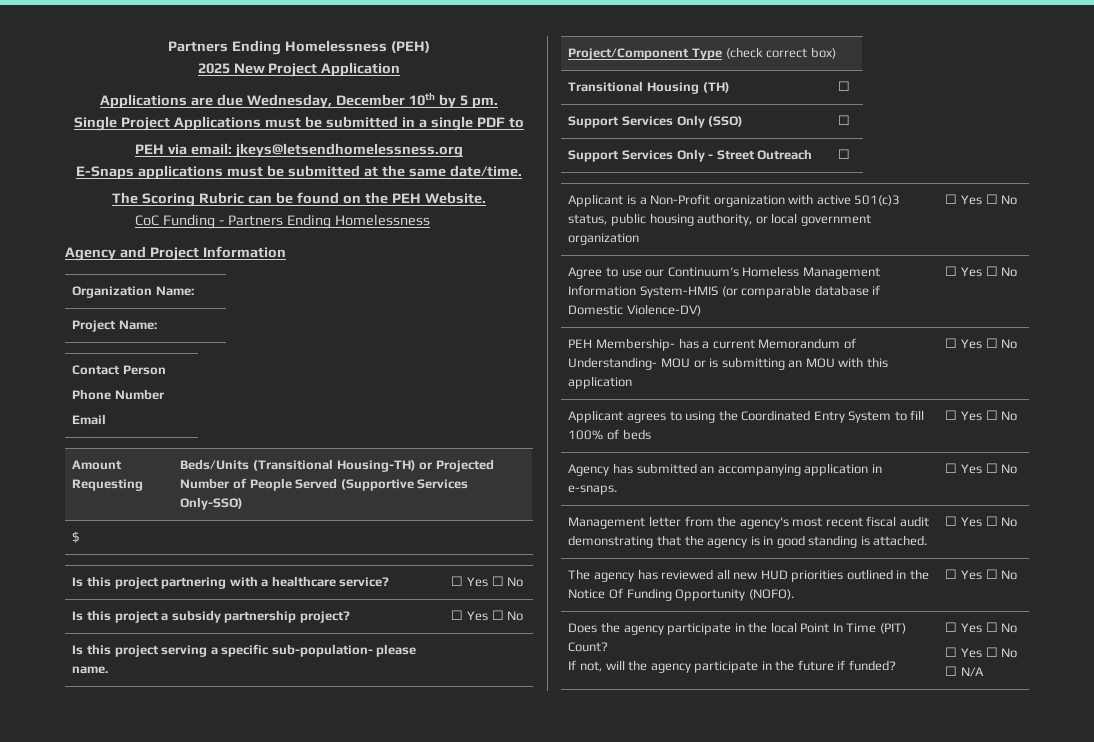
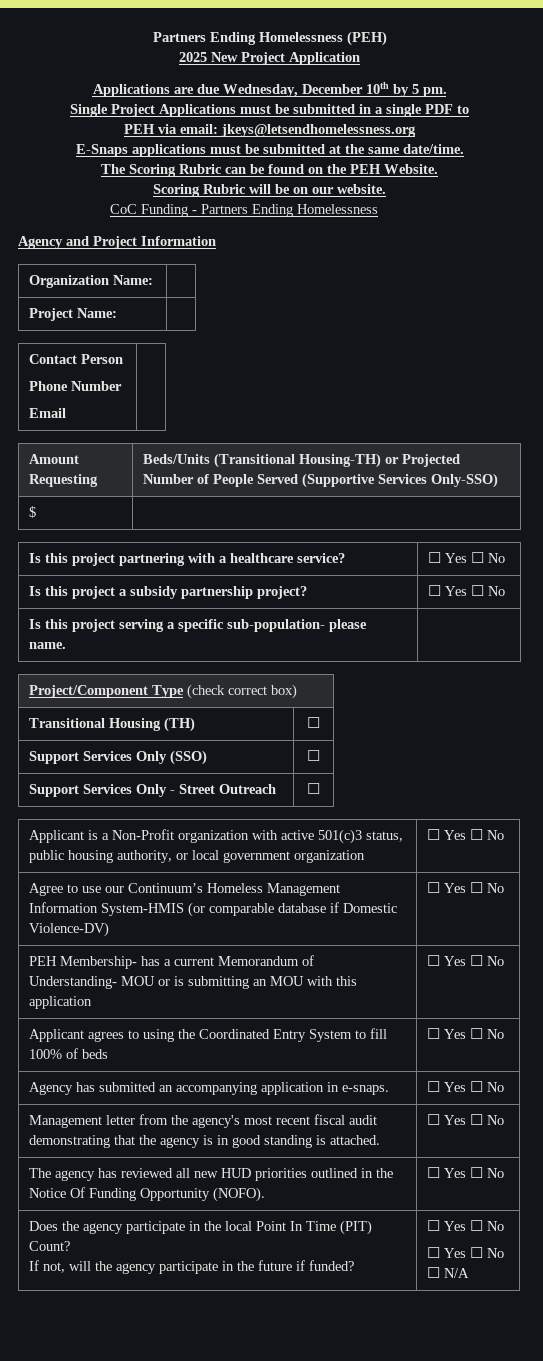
+ Scoring Rubric will be on our website.

